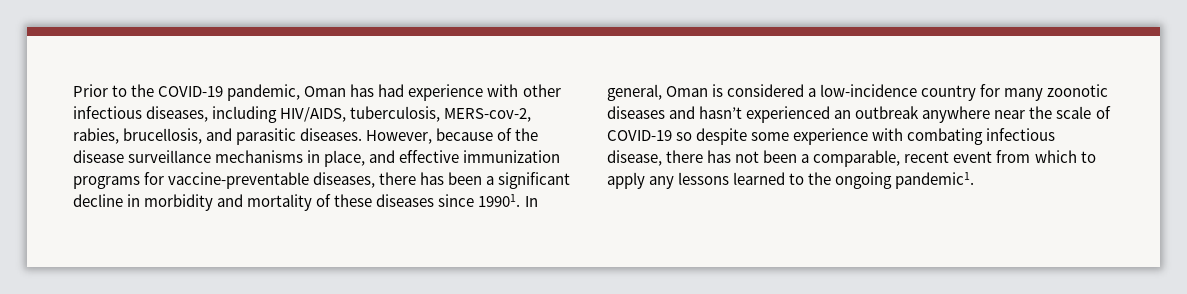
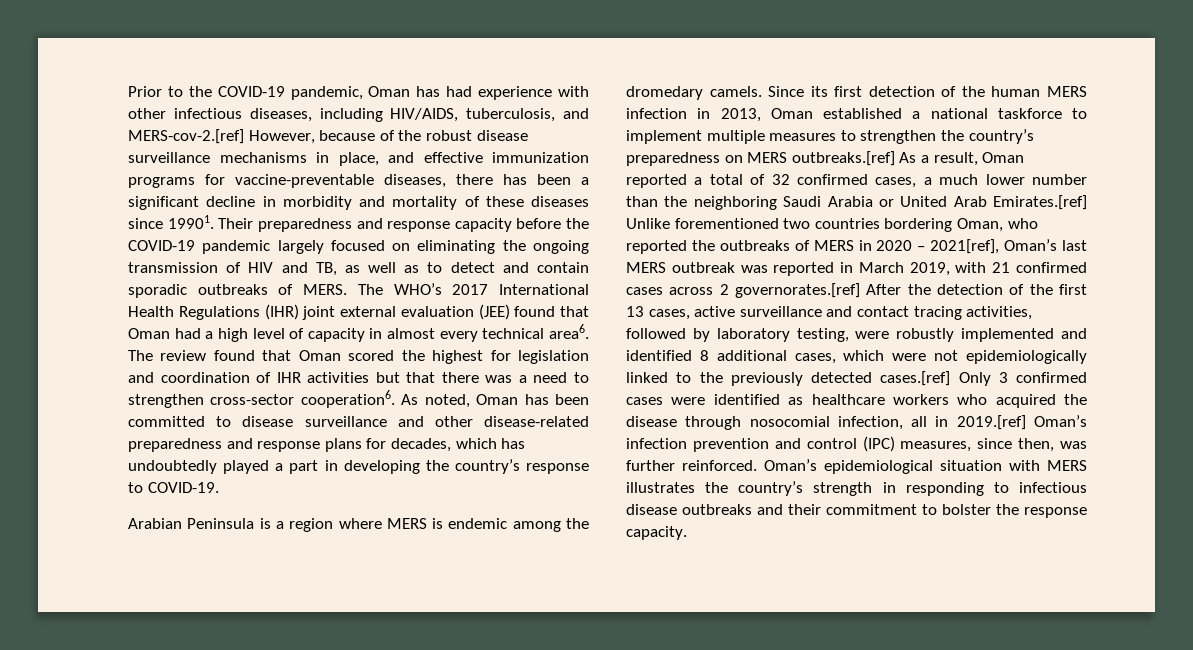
- Prior to the COVID-19 pandemic, Oman has had experience with other infectious diseases, including HIV/AIDS, tuberculosis, MERS-cov-2, rabies, brucellosis, and parasitic diseases. However, because of the disease surveillance mechanisms in place, and effective immunization programs for vaccine-preventable diseases, there has been a significant decline in morbidity and mortality of these diseases since 19901.
+ Prior to the COVID-19 pandemic, Oman has had experience with other infectious diseases, including HIV/AIDS, tuberculosis, and MERS-cov-2.[ref] However, because of the robust disease surveillance mechanisms in place, and effective immunization programs for vaccine-preventable diseases, there has been a significant decline in morbidity and mortality of these diseases since 19901.
- In general, Oman is considered a low-incidence country for many zoonotic diseases and hasn’t experienced an outbreak anywhere near the scale of COVID-19 so despite some experience with combating infectious disease, there has not been a comparable, recent event from which to apply any lessons learned to the ongoing pandemic1.
+ Their preparedness and response capacity before the COVID-19 pandemic largely focused on eliminating the ongoing transmission of HIV and TB, as well as to detect and contain sporadic outbreaks of MERS. The WHO’s 2017 International Health Regulations (IHR) joint external evaluation (JEE) found that Oman had a high level of capacity in almost every technical area6. The review found that Oman scored the highest for legislation and coordination of IHR activities but that there was a need to strengthen cross-sector cooperation6. As noted, Oman has been committed to disease surveillance and other disease-related preparedness and response plans for decades, which has undoubtedly played a part in developing the country’s response to COVID-19.
+ Arabian Peninsula is a region where MERS is endemic among the dromedary camels. Since its first detection of the human MERS infection in 2013, Oman established a national taskforce to implement multiple measures to strengthen the country’s preparedness on MERS outbreaks.[ref] As a result, Oman reported a total of 32 confirmed cases, a much lower number than the neighboring Saudi Arabia or United Arab Emirates.[ref] Unlike forementioned two countries bordering Oman, who reported the outbreaks of MERS in 2020 – 2021[ref], Oman’s last MERS outbreak was reported in March 2019, with 21 confirmed cases across 2 governorates.[ref] After the detection of the first 13 cases, active surveillance and contact tracing activities, followed by laboratory testing, were robustly implemented and identified 8 additional cases, which were not epidemiologically linked to the previously detected cases.[ref] Only 3 confirmed cases were identified as healthcare workers who acquired the disease through nosocomial infection, all in 2019.[ref] Oman’s infection prevention and control (IPC) measures, since then, was further reinforced. Oman’s epidemiological situation with MERS illustrates the country’s strength in responding to infectious disease outbreaks and their commitment to bolster the response capacity.

